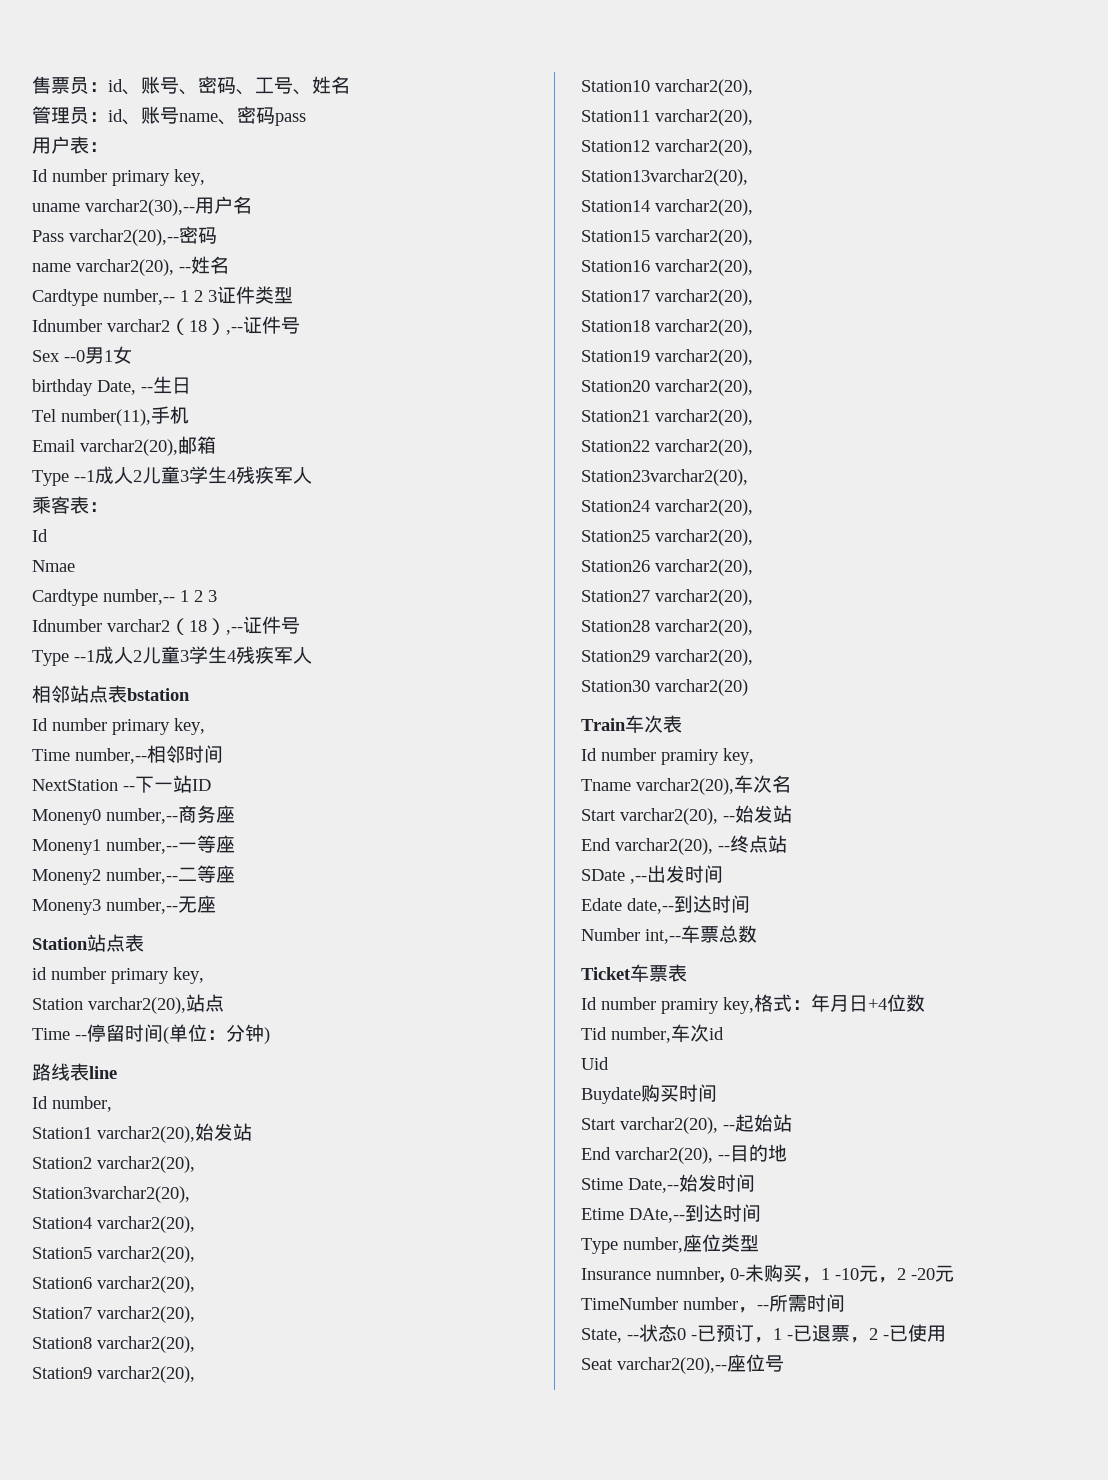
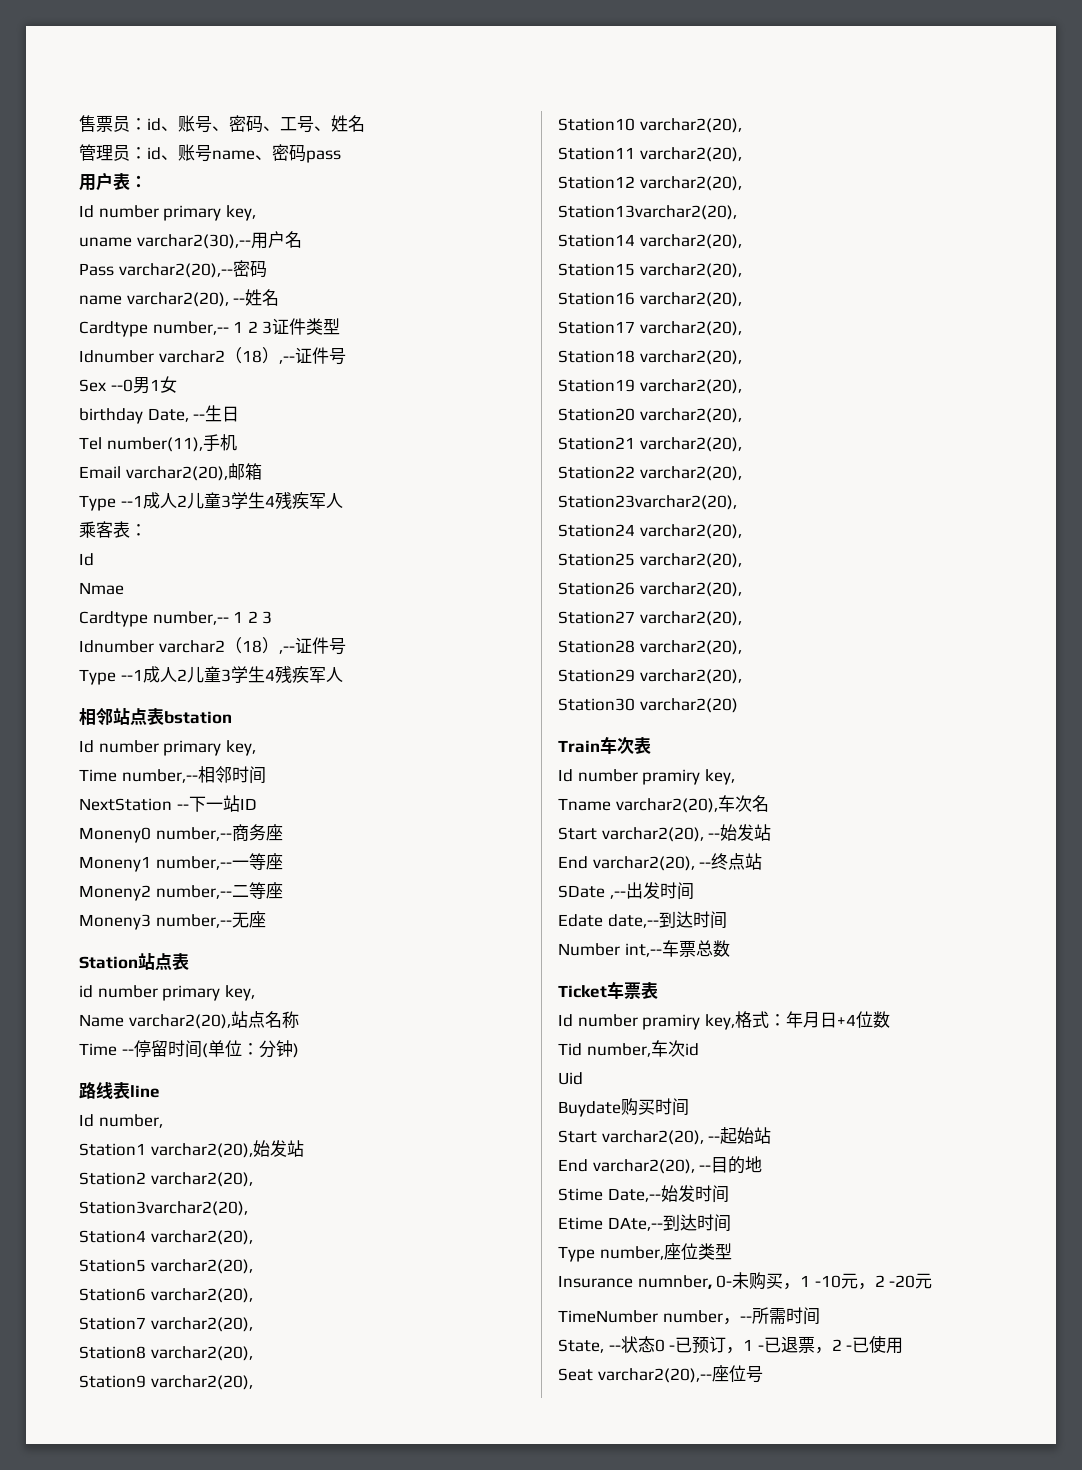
- Station varchar2(20),站点
+ Name varchar2(20),站点名称

